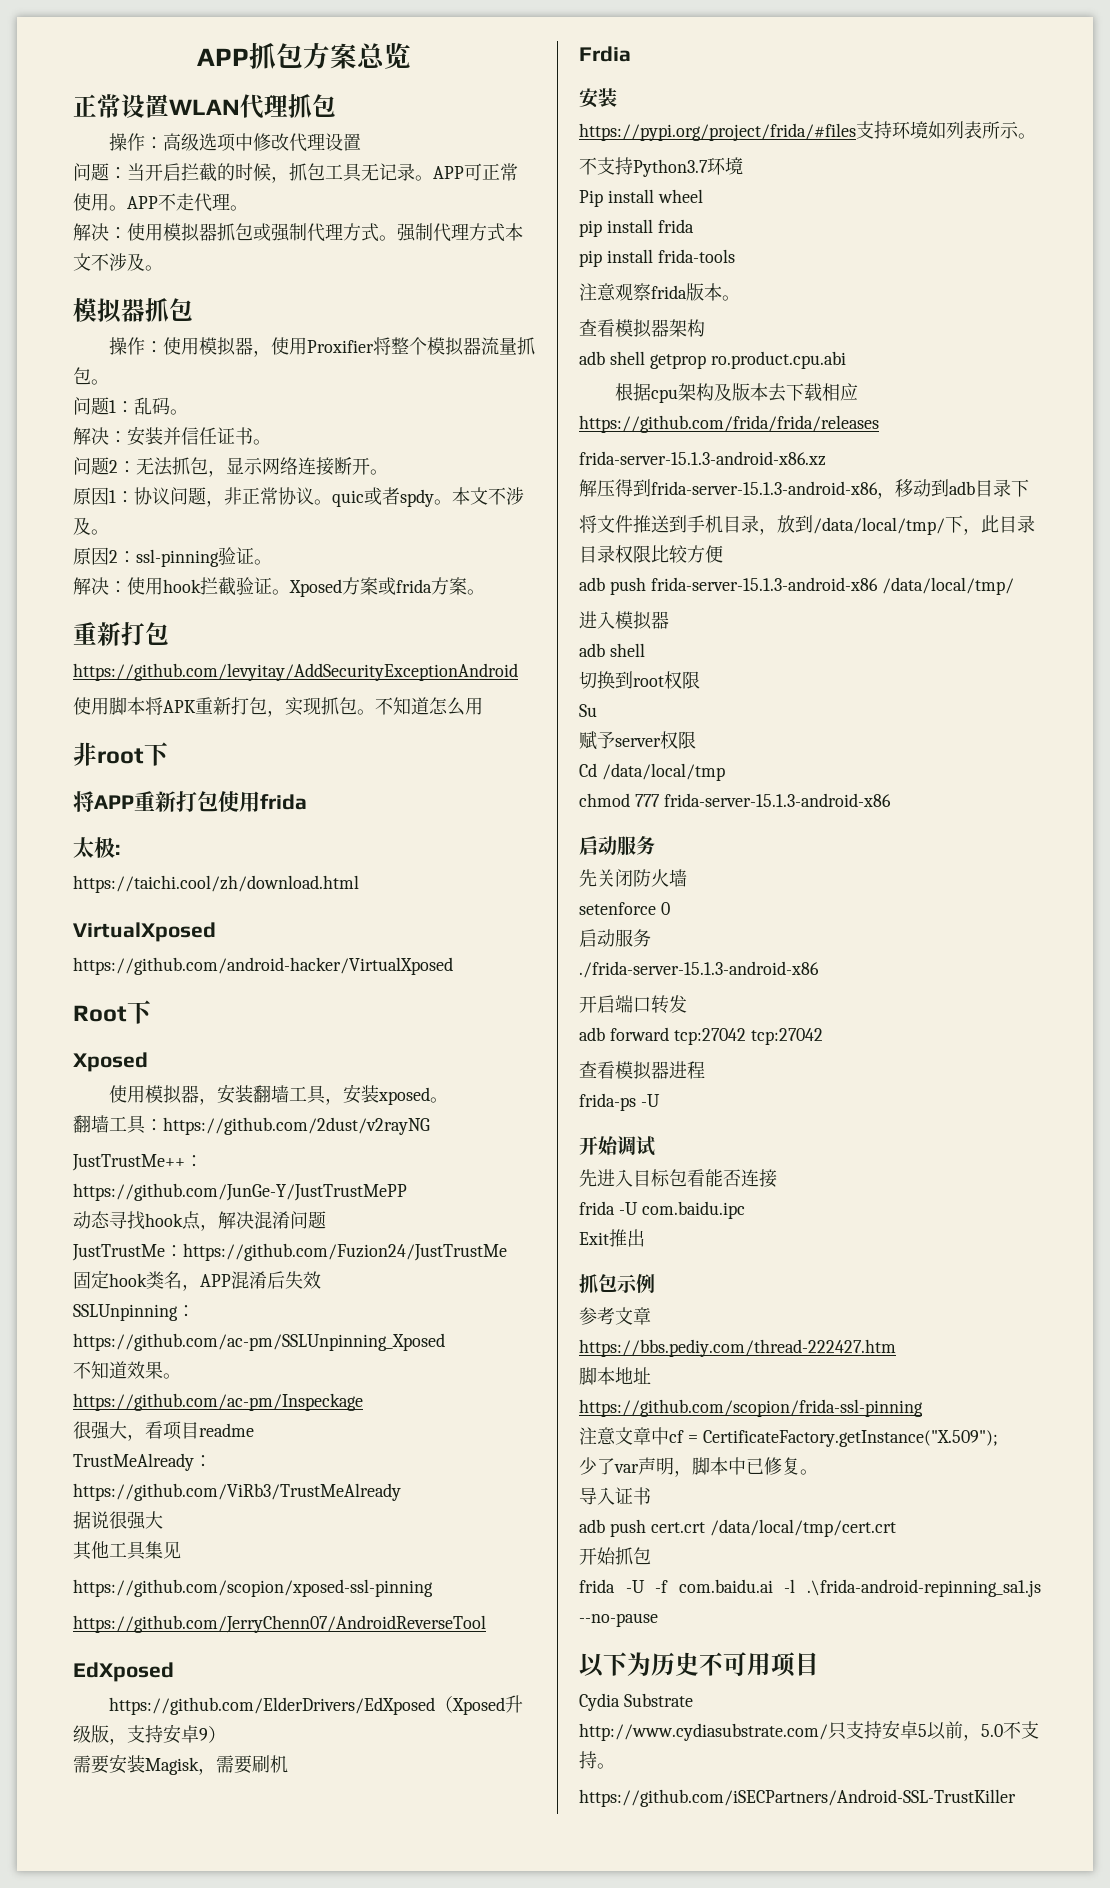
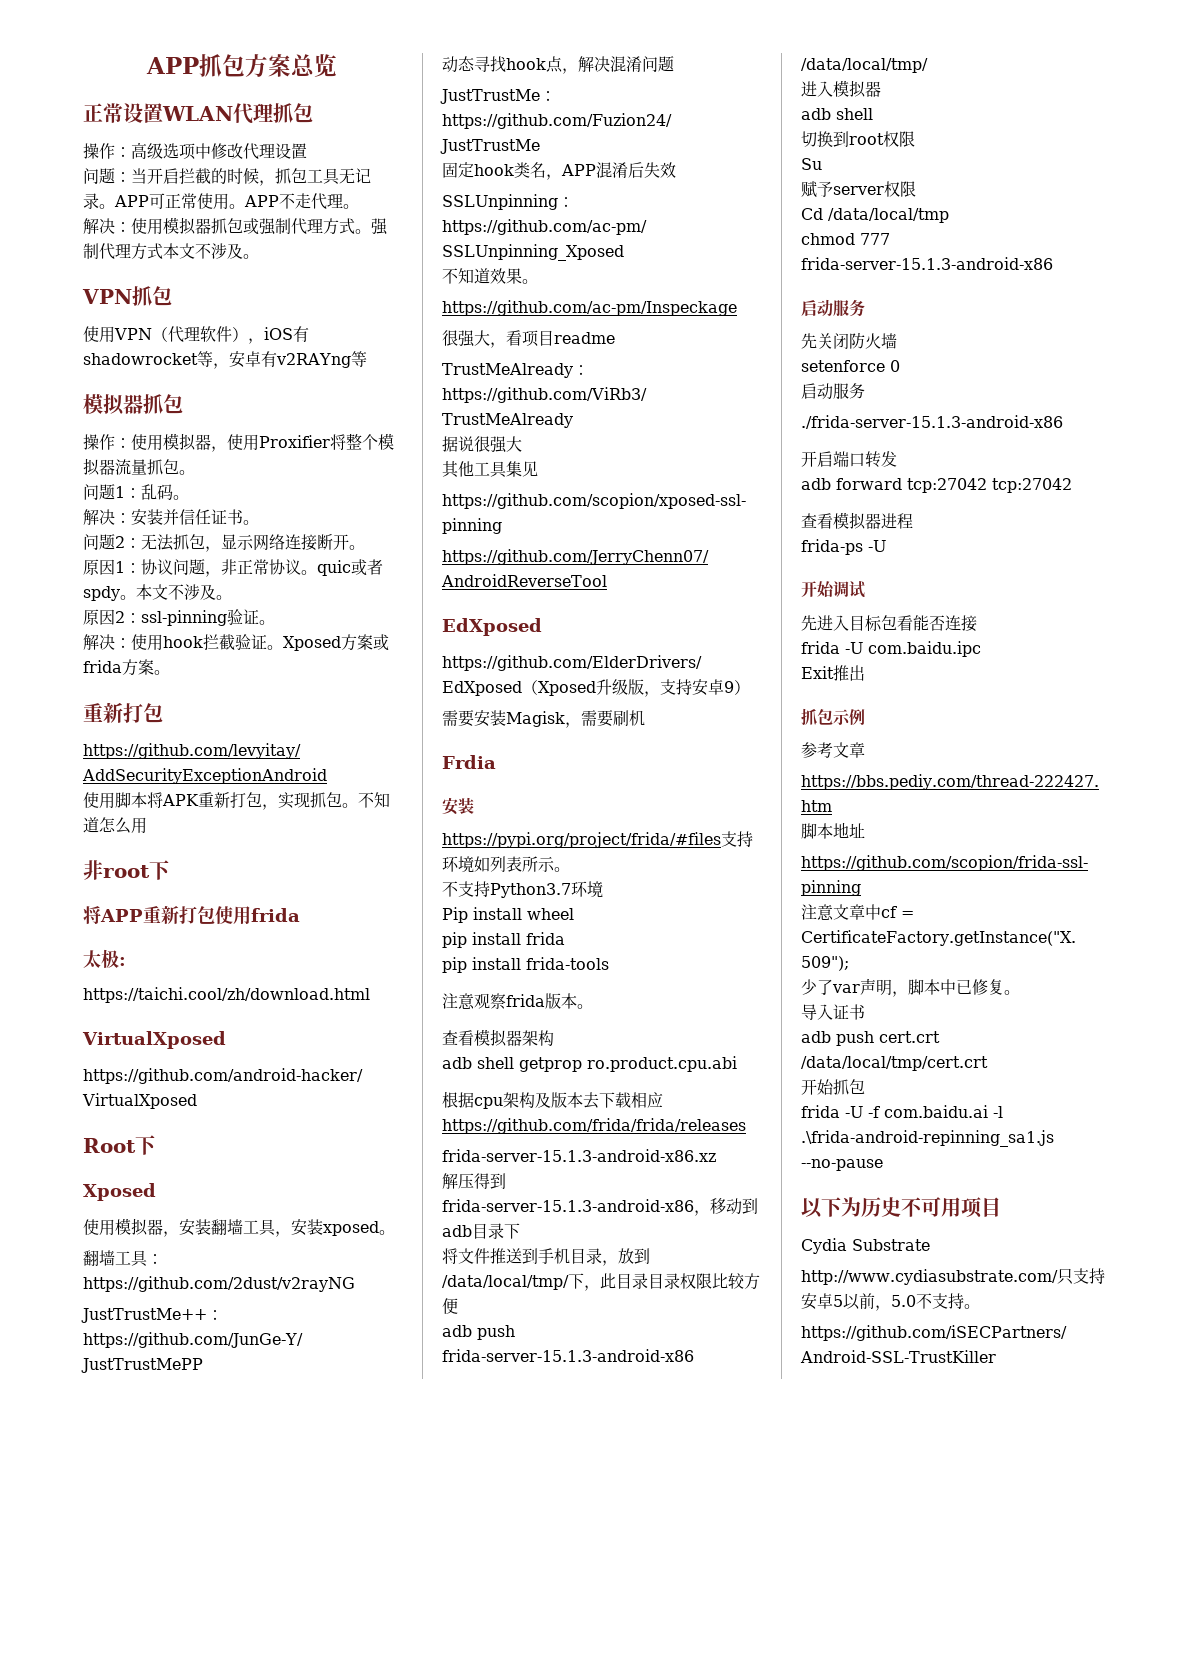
+ VPN抓包
+ 使用VPN（代理软件），iOS有shadowrocket等，安卓有v2RAYng等

